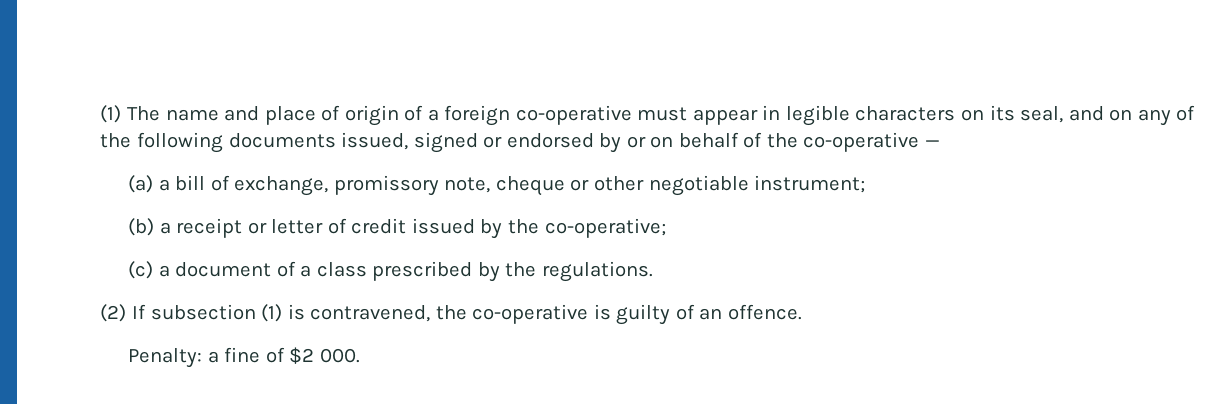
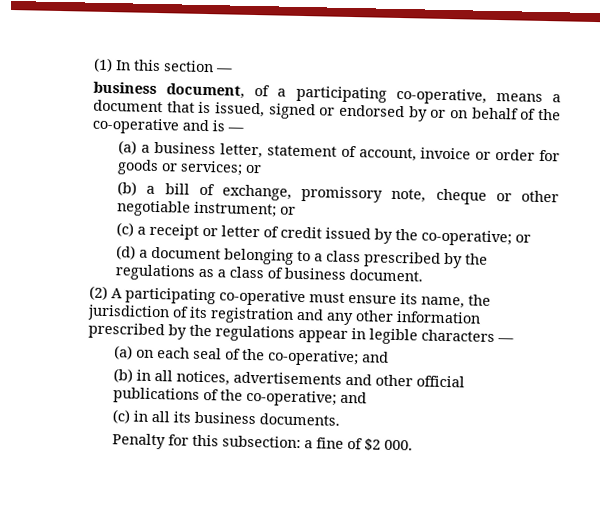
- (1) The name and place of origin of a foreign co-operative must appear in legible characters on its seal, and on any of the following documents issued, signed or endorsed by or on behalf of the co-operative —
+ (1) In this section —
+ business document, of a participating co-operative, means a document that is issued, signed or endorsed by or on behalf of the co-operative and is —
- (a) a bill of exchange, promissory note, cheque or other negotiable instrument;
- (b) a receipt or letter of credit issued by the co-operative;
- (c) a document of a class prescribed by the regulations.
- (2) If subsection (1) is contravened, the co-operative is guilty of an offence.
- Penalty: a fine of $2 000.
+ (a) a business letter, statement of account, invoice or order for goods or services; or
+ (b) a bill of exchange, promissory note, cheque or other negotiable instrument; or
+ (c) a receipt or letter of credit issued by the co-operative; or
+ (d) a document belonging to a class prescribed by the regulations as a class of business document.
+ (2) A participating co-operative must ensure its name, the jurisdiction of its registration and any other information prescribed by the regulations appear in legible characters —
+ (a) on each seal of the co-operative; and
+ (b) in all notices, advertisements and other official publications of the co-operative; and
+ (c) in all its business documents.
+ Penalty for this subsection: a fine of $2 000.

